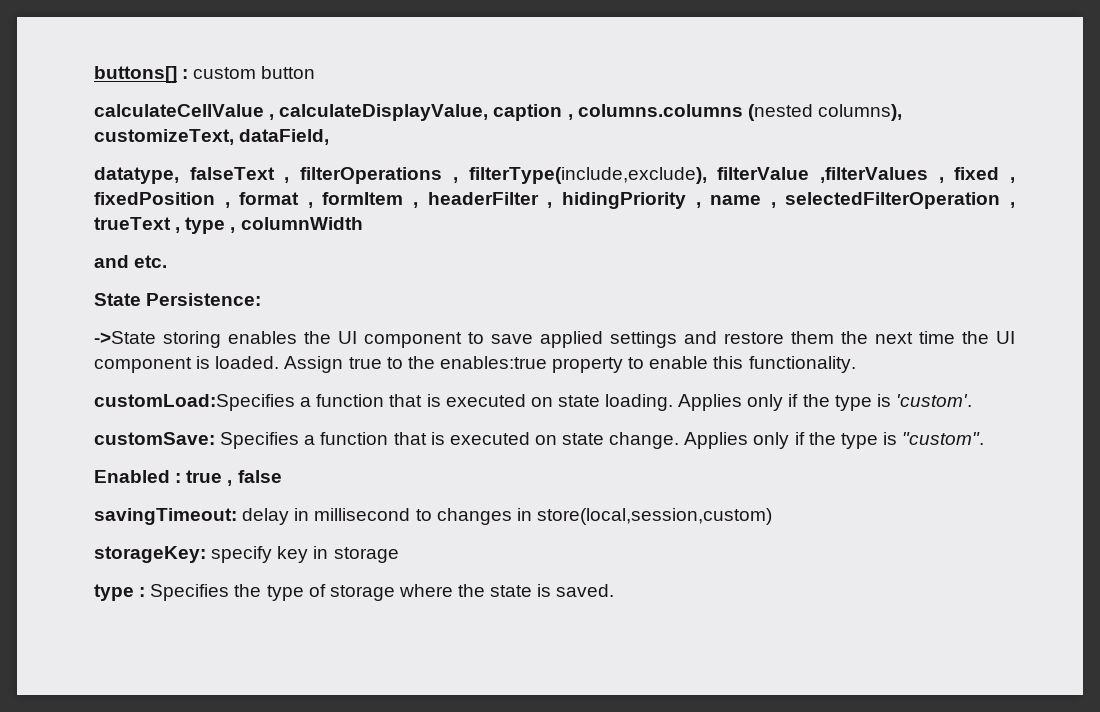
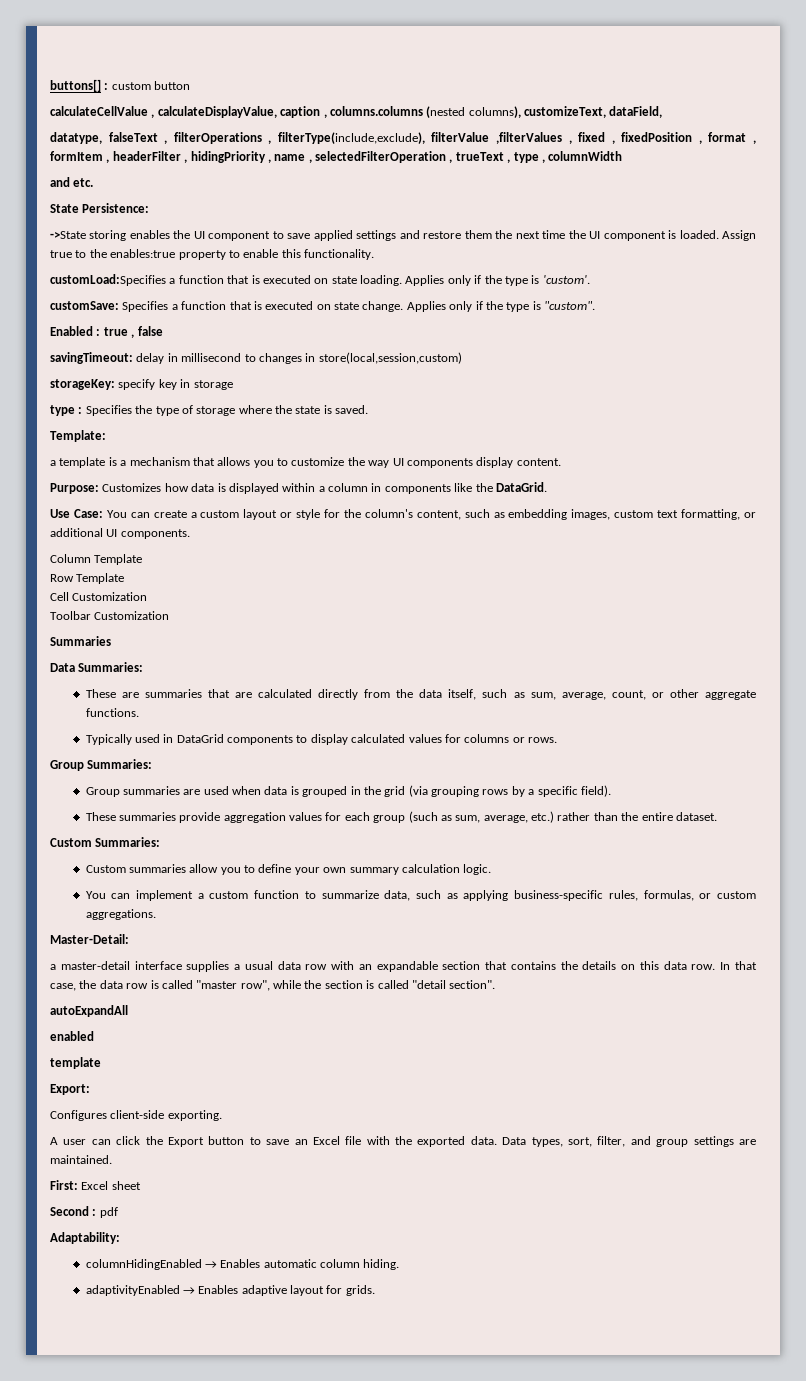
+ Template:
+ a template is a mechanism that allows you to customize the way UI components display content.
+ Purpose: Customizes how data is displayed within a column in components like the DataGrid.
+ Use Case: You can create a custom layout or style for the column's content, such as embedding images, custom text formatting, or additional UI components.
+ Column Template
+ Row Template
+ Cell Customization
+ Toolbar Customization
+ Summaries
+ Data Summaries:
+ These are summaries that are calculated directly from the data itself, such as sum, average, count, or other aggregate functions.
+ Typically used in DataGrid components to display calculated values for columns or rows.
+ Group Summaries:
+ Group summaries are used when data is grouped in the grid (via grouping rows by a specific field).
+ These summaries provide aggregation values for each group (such as sum, average, etc.) rather than the entire dataset.
+ Custom Summaries:
+ Custom summaries allow you to define your own summary calculation logic.
+ You can implement a custom function to summarize data, such as applying business-specific rules, formulas, or custom aggregations.
+ Master-Detail:
+ a master-detail interface supplies a usual data row with an expandable section that contains the details on this data row. In that case, the data row is called "master row", while the section is called "detail section".
+ autoExpandAll
+ enabled
+ template
+ Export:
+ Configures client-side exporting.
+ A user can click the Export button to save an Excel file with the exported data. Data types, sort, filter, and group settings are maintained.
+ First: Excel sheet
+ Second : pdf
+ Adaptability:
+ columnHidingEnabled → Enables automatic column hiding.
+ adaptivityEnabled → Enables adaptive layout for grids.

